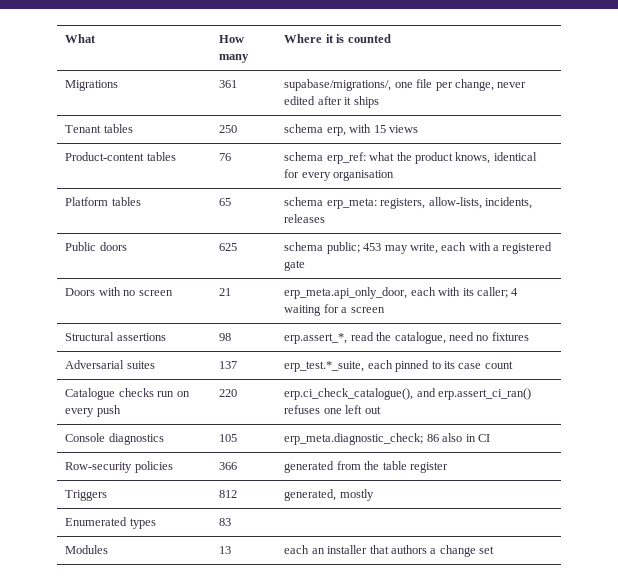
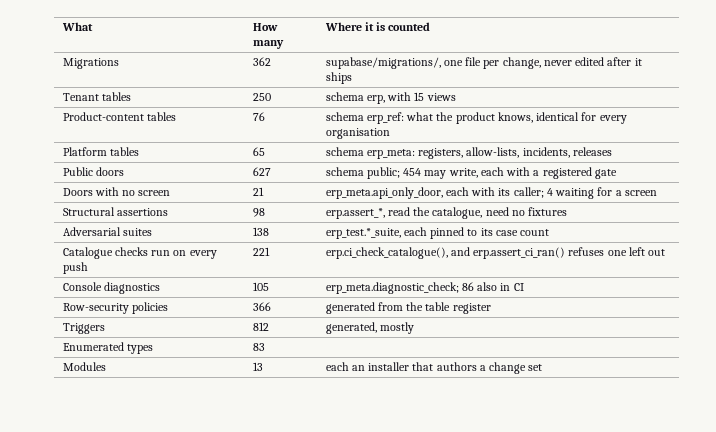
- Migrations | 361 | supabase/migrations/, one file per change, never edited after it ships
+ Migrations | 362 | supabase/migrations/, one file per change, never edited after it ships
- Public doors | 625 | schema public; 453 may write, each with a registered gate
+ Public doors | 627 | schema public; 454 may write, each with a registered gate
- Adversarial suites | 137 | erp_test.*_suite, each pinned to its case count
+ Adversarial suites | 138 | erp_test.*_suite, each pinned to its case count
- Catalogue checks run on every push | 220 | erp.ci_check_catalogue(), and erp.assert_ci_ran() refuses one left out
+ Catalogue checks run on every push | 221 | erp.ci_check_catalogue(), and erp.assert_ci_ran() refuses one left out

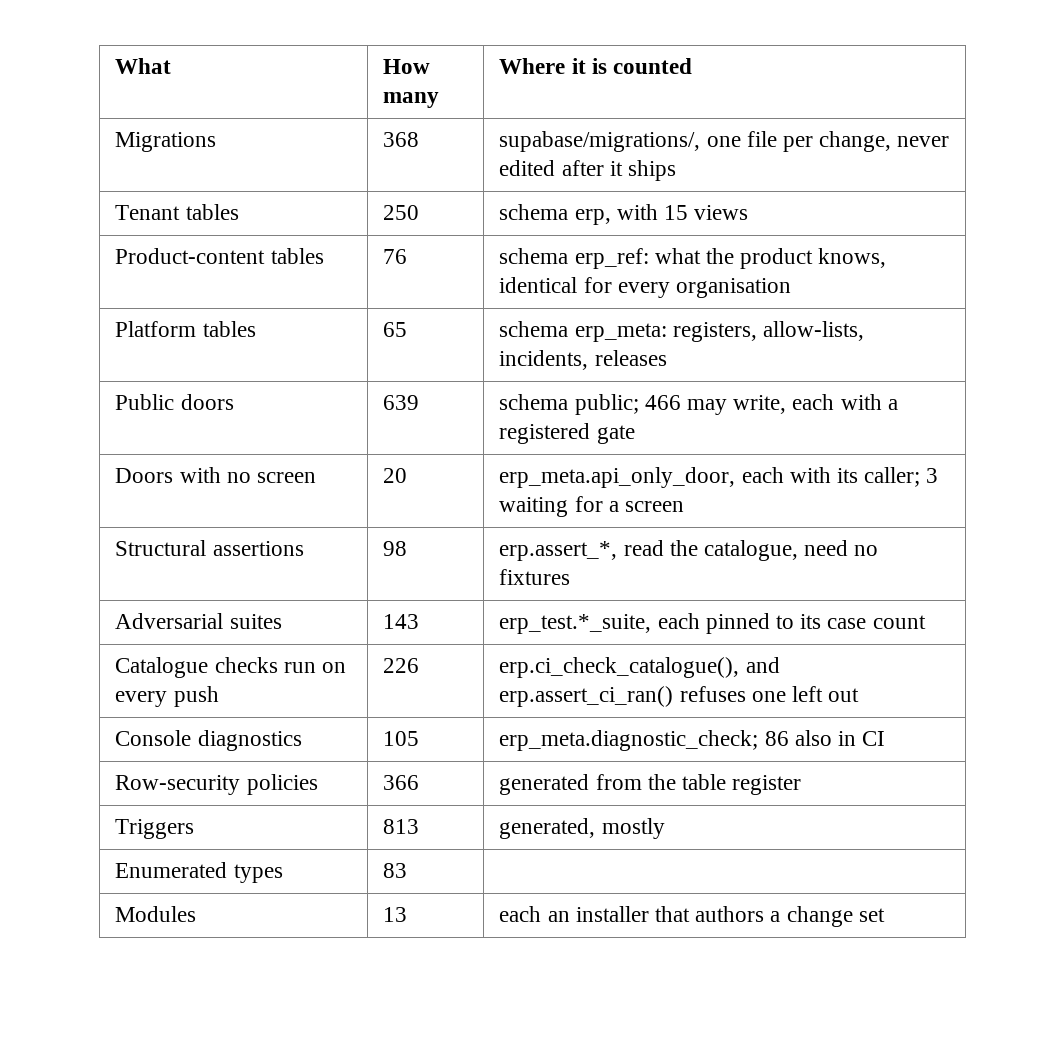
- Migrations | 362 | supabase/migrations/, one file per change, never edited after it ships
+ Migrations | 368 | supabase/migrations/, one file per change, never edited after it ships
- Public doors | 627 | schema public; 454 may write, each with a registered gate
+ Public doors | 639 | schema public; 466 may write, each with a registered gate
- Doors with no screen | 21 | erp_meta.api_only_door, each with its caller; 4 waiting for a screen
+ Doors with no screen | 20 | erp_meta.api_only_door, each with its caller; 3 waiting for a screen
- Adversarial suites | 138 | erp_test.*_suite, each pinned to its case count
+ Adversarial suites | 143 | erp_test.*_suite, each pinned to its case count
- Catalogue checks run on every push | 221 | erp.ci_check_catalogue(), and erp.assert_ci_ran() refuses one left out
+ Catalogue checks run on every push | 226 | erp.ci_check_catalogue(), and erp.assert_ci_ran() refuses one left out
- Triggers | 812 | generated, mostly
+ Triggers | 813 | generated, mostly

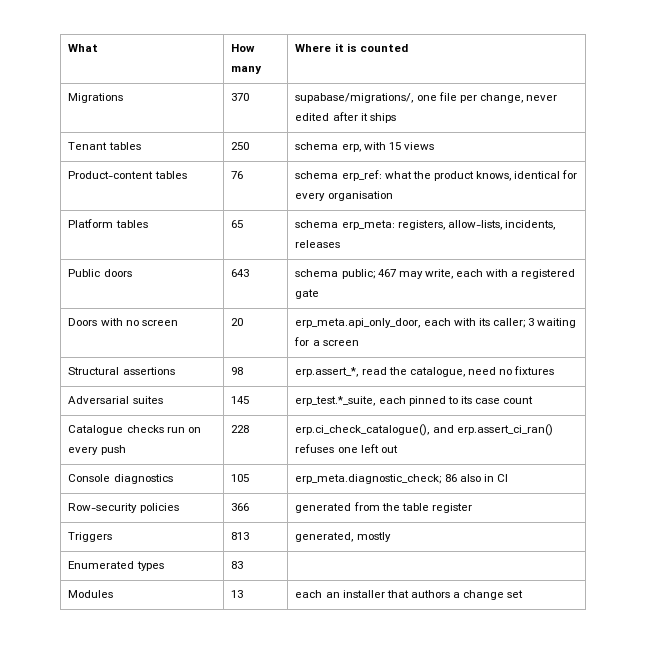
- Migrations | 368 | supabase/migrations/, one file per change, never edited after it ships
+ Migrations | 370 | supabase/migrations/, one file per change, never edited after it ships
- Public doors | 639 | schema public; 466 may write, each with a registered gate
+ Public doors | 643 | schema public; 467 may write, each with a registered gate
- Adversarial suites | 143 | erp_test.*_suite, each pinned to its case count
+ Adversarial suites | 145 | erp_test.*_suite, each pinned to its case count
- Catalogue checks run on every push | 226 | erp.ci_check_catalogue(), and erp.assert_ci_ran() refuses one left out
+ Catalogue checks run on every push | 228 | erp.ci_check_catalogue(), and erp.assert_ci_ran() refuses one left out

